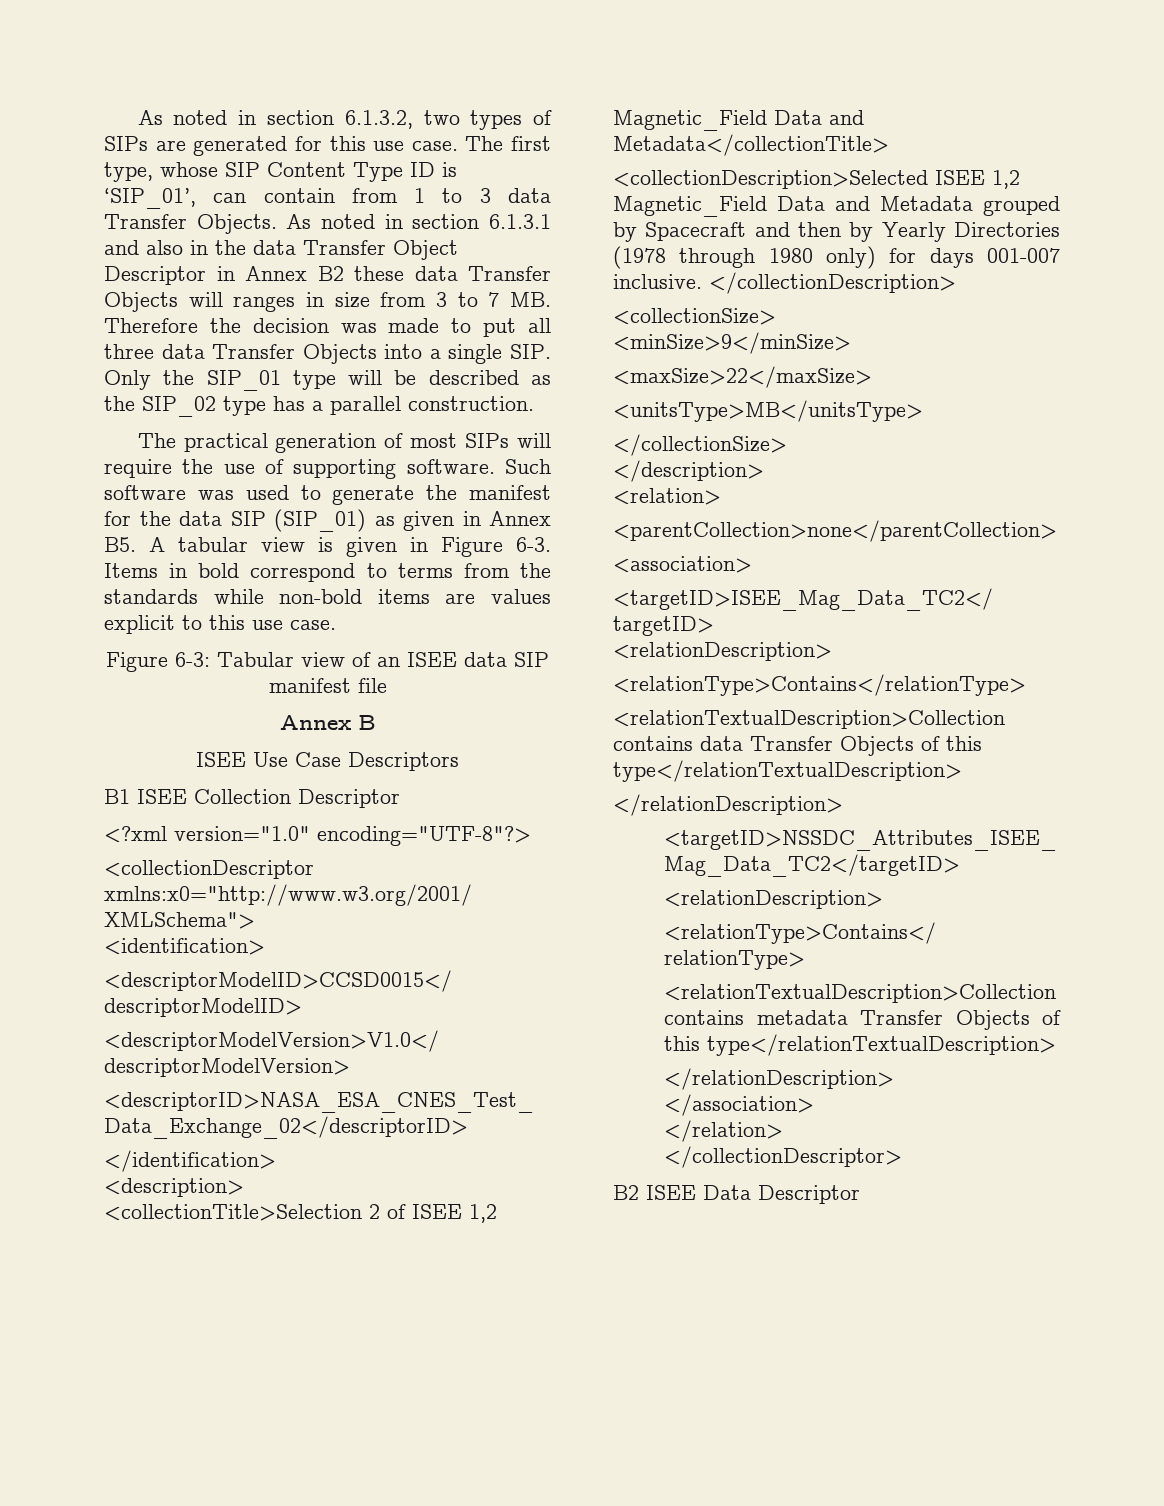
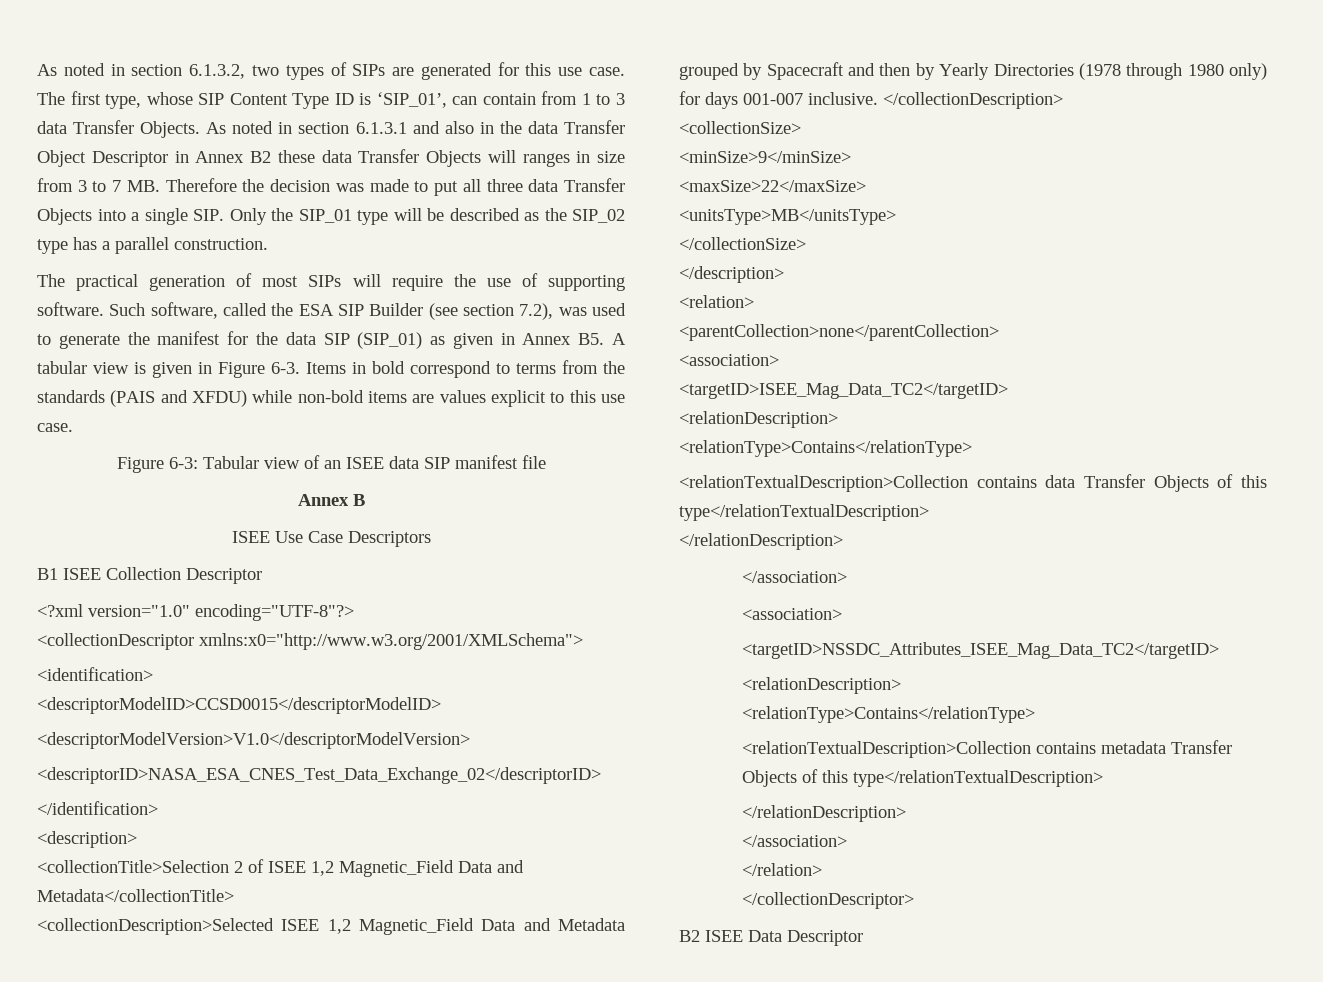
- Such software was used to generate the manifest for the data SIP (SIP_01) as given in Annex B5. A tabular view is given in Figure 6-3.
+ Such software, called the ESA SIP Builder (see section 7.2), was used to generate the manifest for the data SIP (SIP_01) as given in Annex B5. A tabular view is given in Figure 6-3.
- Items in bold correspond to terms from the standards while non-bold items are values explicit to this use case.
+ Items in bold correspond to terms from the standards (PAIS and XFDU) while non-bold items are values explicit to this use case.
  <relationTextualDescription>Collection contains data Transfer Objects of this type</relationTextualDescription>
  </relationDescription>
+ </association>
+ <association>

